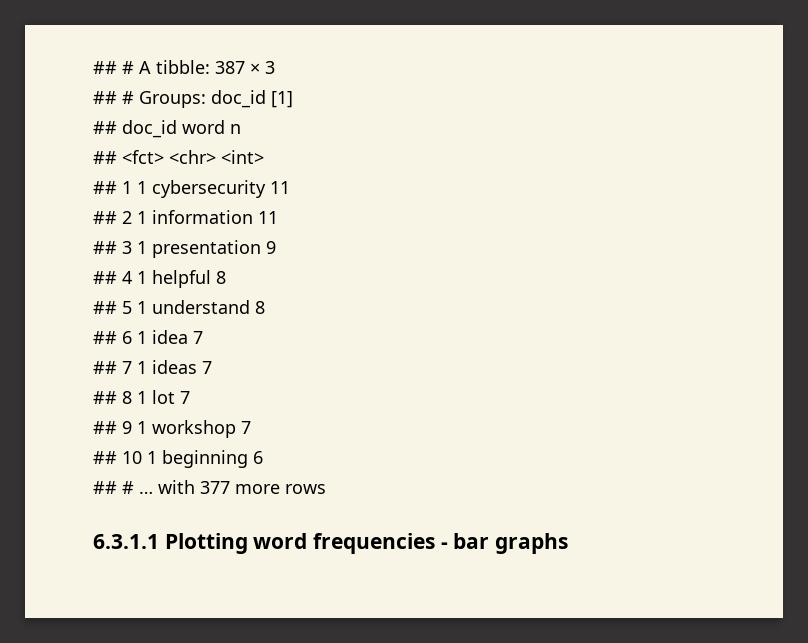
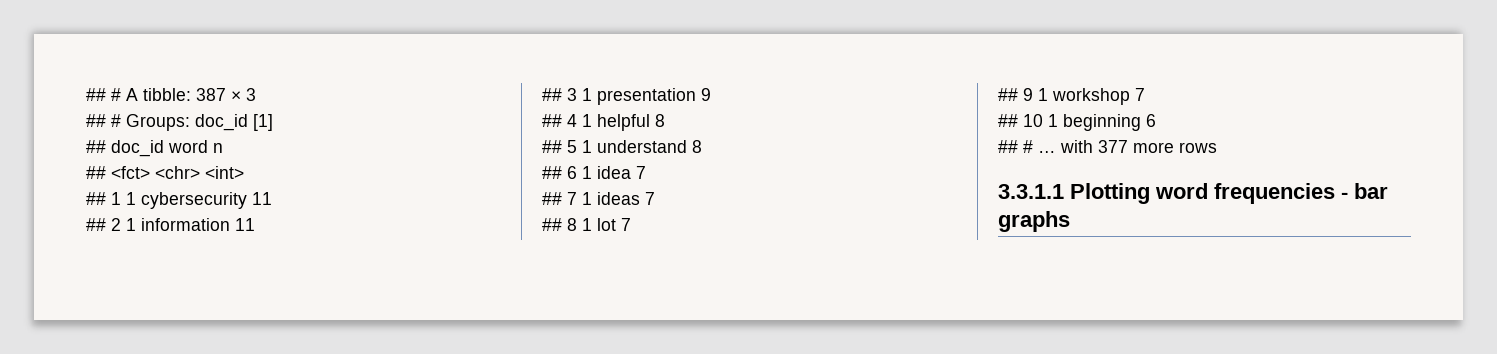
- 6.3.1.1 Plotting word frequencies - bar graphs
+ 3.3.1.1 Plotting word frequencies - bar graphs

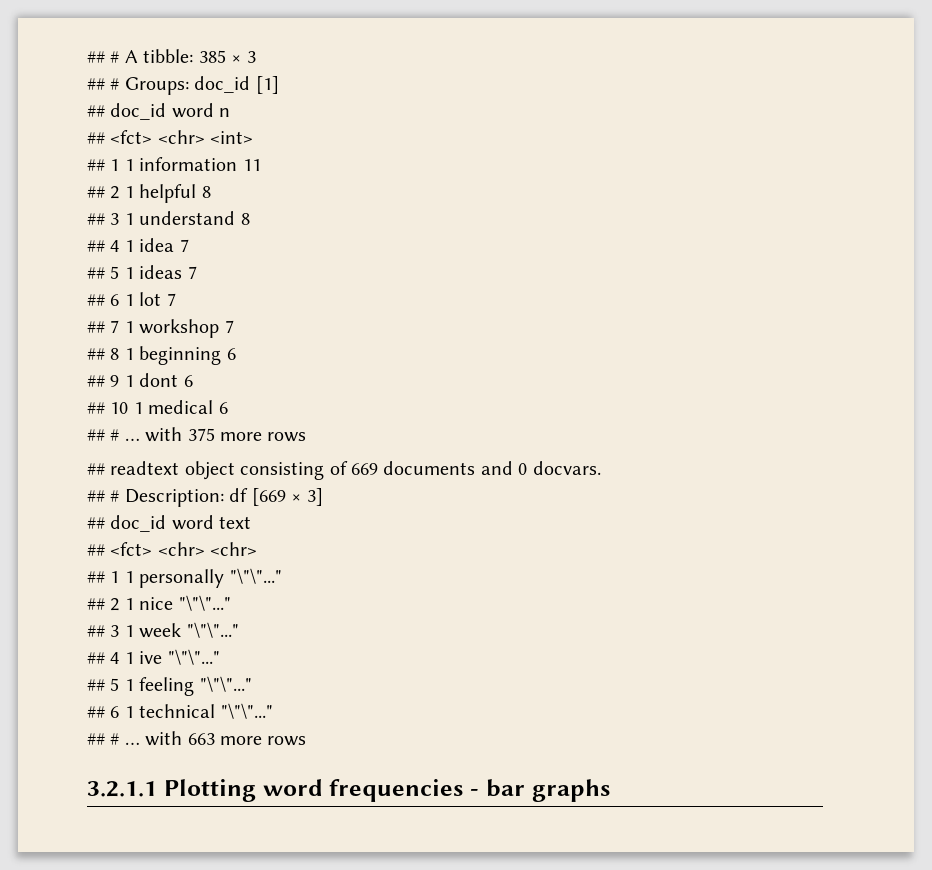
- ## # A tibble: 387 × 3
+ ## # A tibble: 385 × 3
- ## 1 1 cybersecurity 11
+ ## 1 1 information 11
- ## 2 1 information 11
- ## 3 1 presentation 9
- ## 4 1 helpful 8
+ ## 2 1 helpful 8
- ## 5 1 understand 8
+ ## 3 1 understand 8
- ## 6 1 idea 7
+ ## 4 1 idea 7
- ## 7 1 ideas 7
+ ## 5 1 ideas 7
- ## 8 1 lot 7
+ ## 6 1 lot 7
- ## 9 1 workshop 7
+ ## 7 1 workshop 7
+ ## 8 1 beginning 6
+ ## 9 1 dont 6
- ## 10 1 beginning 6
+ ## 10 1 medical 6
- ## # … with 377 more rows
- 3.3.1.1 Plotting word frequencies - bar graphs
+ ## # … with 375 more rows
+ ## readtext object consisting of 669 documents and 0 docvars.
+ ## # Description: df [669 × 3]
+ ## doc_id word text
+ ## <fct> <chr> <chr>
+ ## 1 1 personally "\"\"..."
+ ## 2 1 nice "\"\"..."
+ ## 3 1 week "\"\"..."
+ ## 4 1 ive "\"\"..."
+ ## 5 1 feeling "\"\"..."
+ ## 6 1 technical "\"\"..."
+ ## # … with 663 more rows
+ 3.2.1.1 Plotting word frequencies - bar graphs

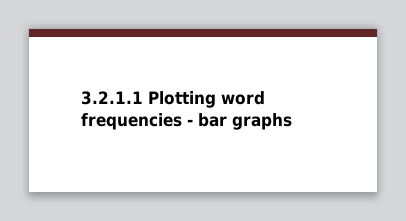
- ## # A tibble: 385 × 3
- ## # Groups: doc_id [1]
- ## doc_id word n
- ## <fct> <chr> <int>
- ## 1 1 information 11
- ## 2 1 helpful 8
- ## 3 1 understand 8
- ## 4 1 idea 7
- ## 5 1 ideas 7
- ## 6 1 lot 7
- ## 7 1 workshop 7
- ## 8 1 beginning 6
- ## 9 1 dont 6
- ## 10 1 medical 6
- ## # … with 375 more rows
- ## readtext object consisting of 669 documents and 0 docvars.
- ## # Description: df [669 × 3]
- ## doc_id word text
- ## <fct> <chr> <chr>
- ## 1 1 personally "\"\"..."
- ## 2 1 nice "\"\"..."
- ## 3 1 week "\"\"..."
- ## 4 1 ive "\"\"..."
- ## 5 1 feeling "\"\"..."
- ## 6 1 technical "\"\"..."
- ## # … with 663 more rows

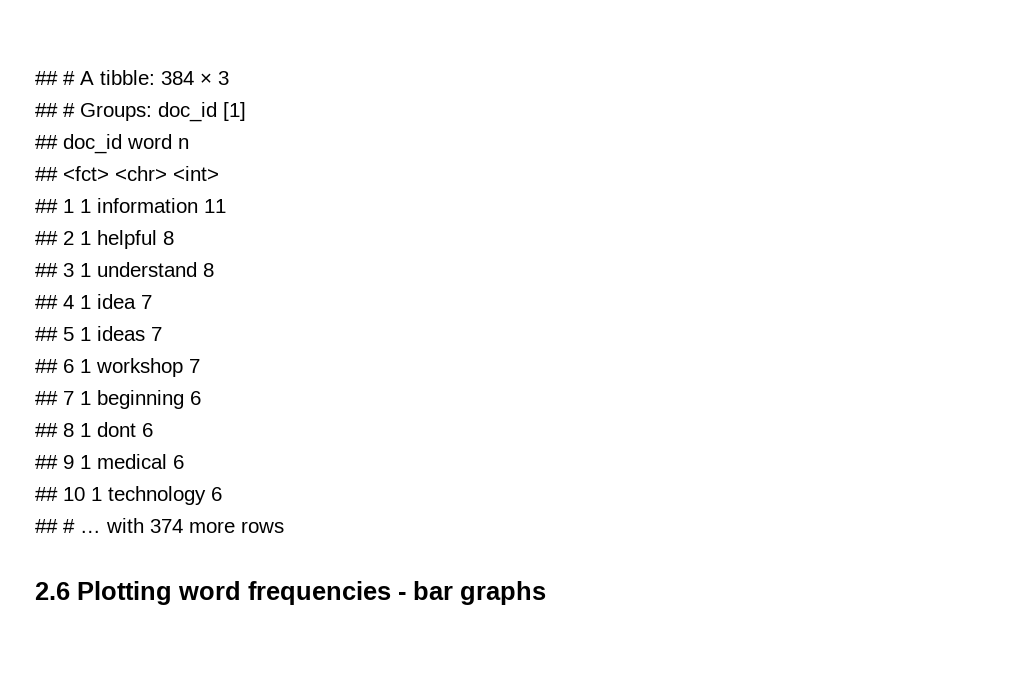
- 3.2.1.1 Plotting word frequencies - bar graphs
+ ## # A tibble: 384 × 3
+ ## # Groups: doc_id [1]
+ ## doc_id word n
+ ## <fct> <chr> <int>
+ ## 1 1 information 11
+ ## 2 1 helpful 8
+ ## 3 1 understand 8
+ ## 4 1 idea 7
+ ## 5 1 ideas 7
+ ## 6 1 workshop 7
+ ## 7 1 beginning 6
+ ## 8 1 dont 6
+ ## 9 1 medical 6
+ ## 10 1 technology 6
+ ## # … with 374 more rows
+ 2.6 Plotting word frequencies - bar graphs

